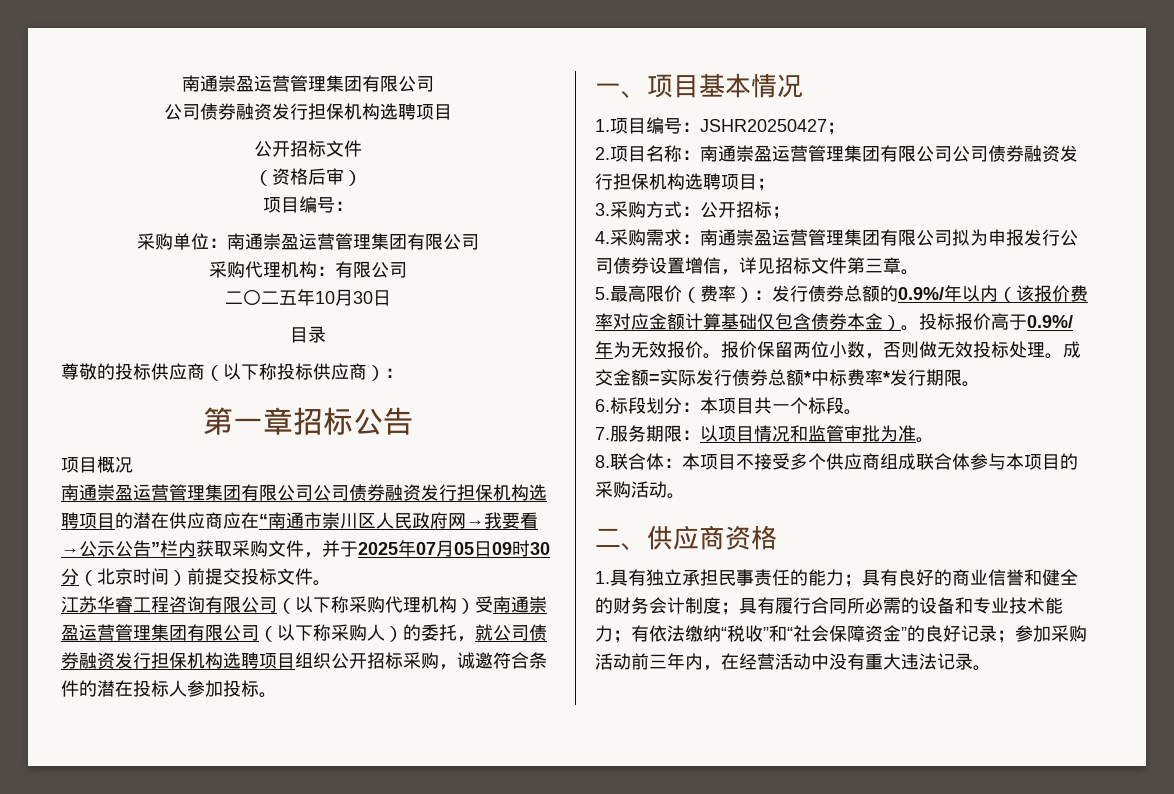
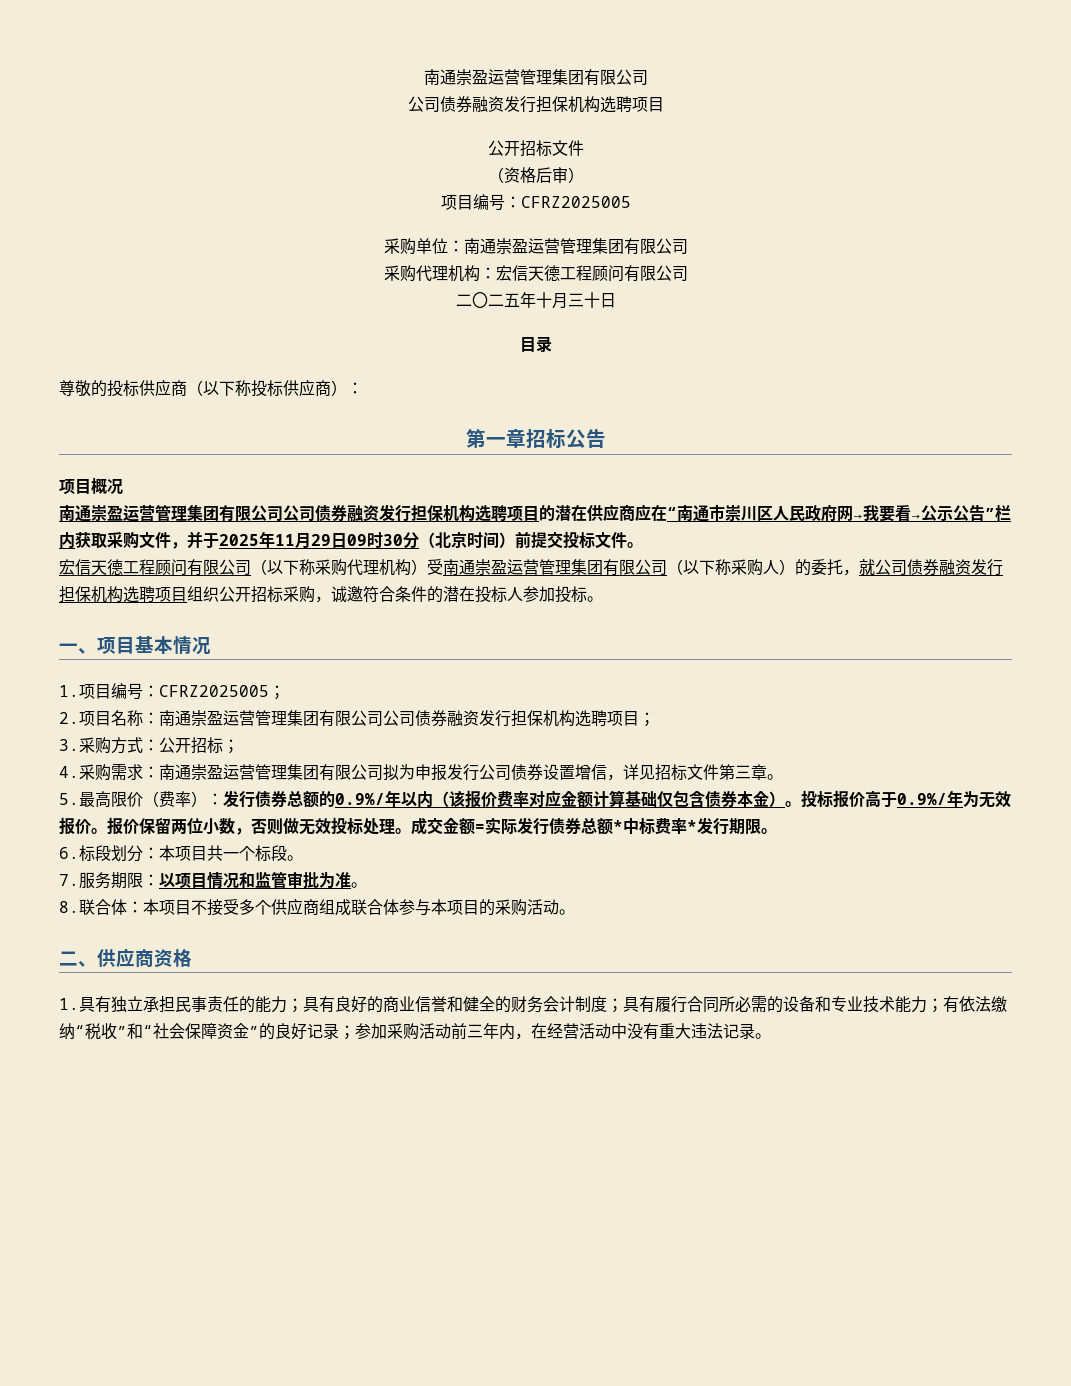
  （资格后审）
- 项目编号：
+ 项目编号：CFRZ2025005
- 采购代理机构：有限公司
+ 采购代理机构：宏信天德工程顾问有限公司
- 二〇二五年10月30日
+ 二〇二五年十月三十日
- 南通崇盈运营管理集团有限公司公司债券融资发行担保机构选聘项目的潜在供应商应在“南通市崇川区人民政府网→我要看→公示公告”栏内获取采购文件，并于2025年07月05日09时30分（北京时间）前提交投标文件。
+ 南通崇盈运营管理集团有限公司公司债券融资发行担保机构选聘项目的潜在供应商应在“南通市崇川区人民政府网→我要看→公示公告”栏内获取采购文件，并于2025年11月29日09时30分（北京时间）前提交投标文件。
- 江苏华睿工程咨询有限公司（以下称采购代理机构）受南通崇盈运营管理集团有限公司（以下称采购人）的委托，就公司债券融资发行担保机构选聘项目组织公开招标采购，诚邀符合条件的潜在投标人参加投标。
+ 宏信天德工程顾问有限公司（以下称采购代理机构）受南通崇盈运营管理集团有限公司（以下称采购人）的委托，就公司债券融资发行担保机构选聘项目组织公开招标采购，诚邀符合条件的潜在投标人参加投标。
- 1.项目编号：JSHR20250427；
+ 1.项目编号：CFRZ2025005；

